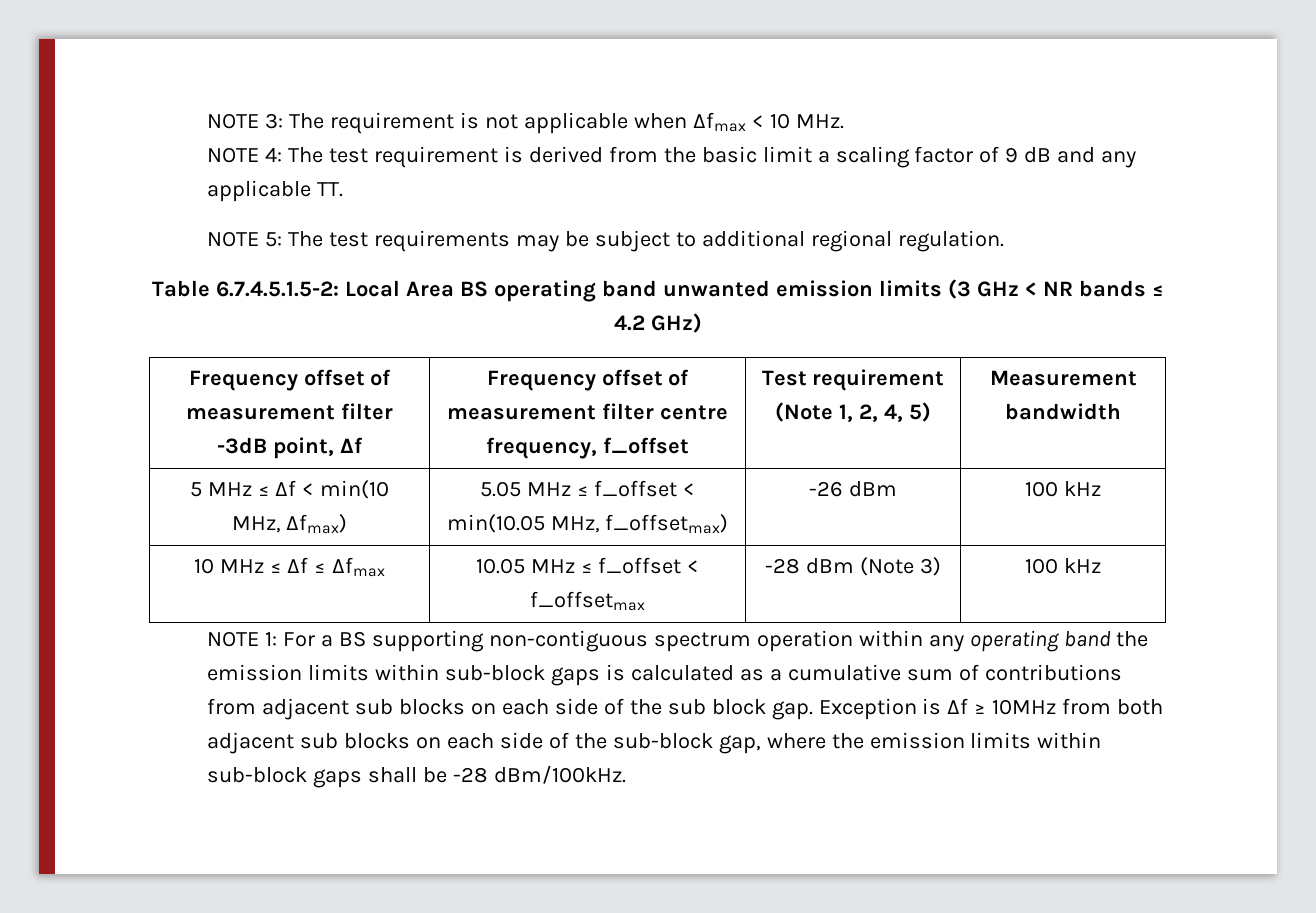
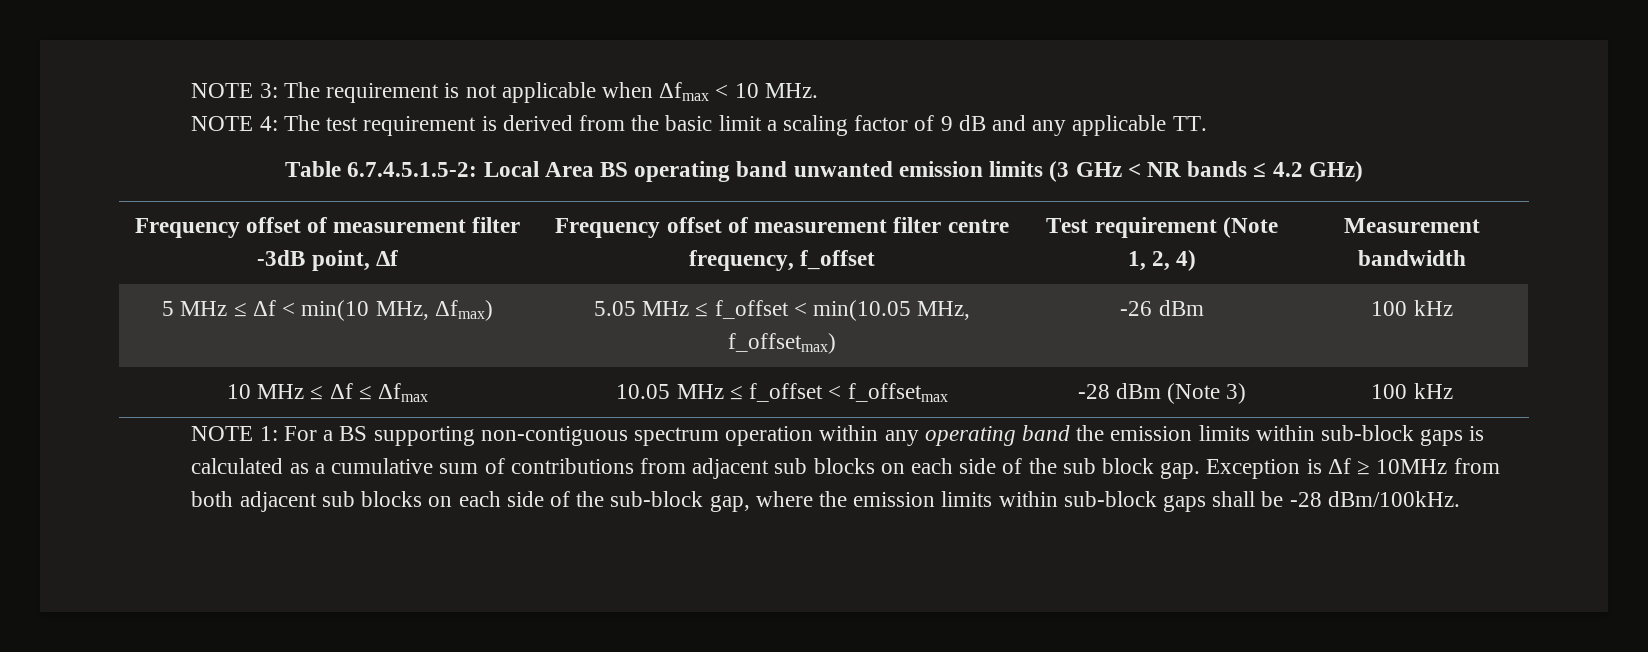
- NOTE 5: The test requirements may be subject to additional regional regulation.
- Frequency offset of measurement filter -3dB point, Δf | Frequency offset of measurement filter centre frequency, f_offset | Test requirement (Note 1, 2, 4, 5) | Measurement bandwidth
+ Frequency offset of measurement filter -3dB point, Δf | Frequency offset of measurement filter centre frequency, f_offset | Test requirement (Note 1, 2, 4) | Measurement bandwidth

